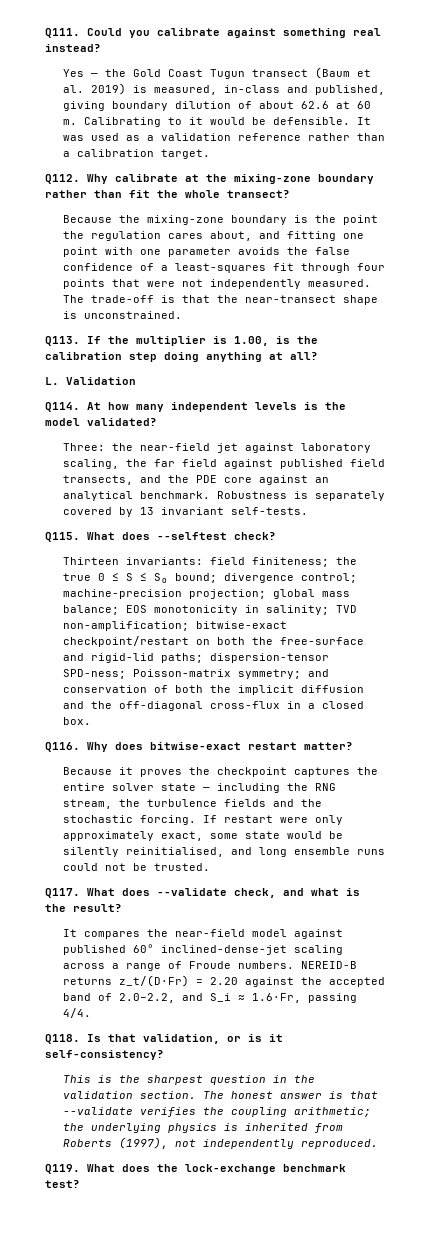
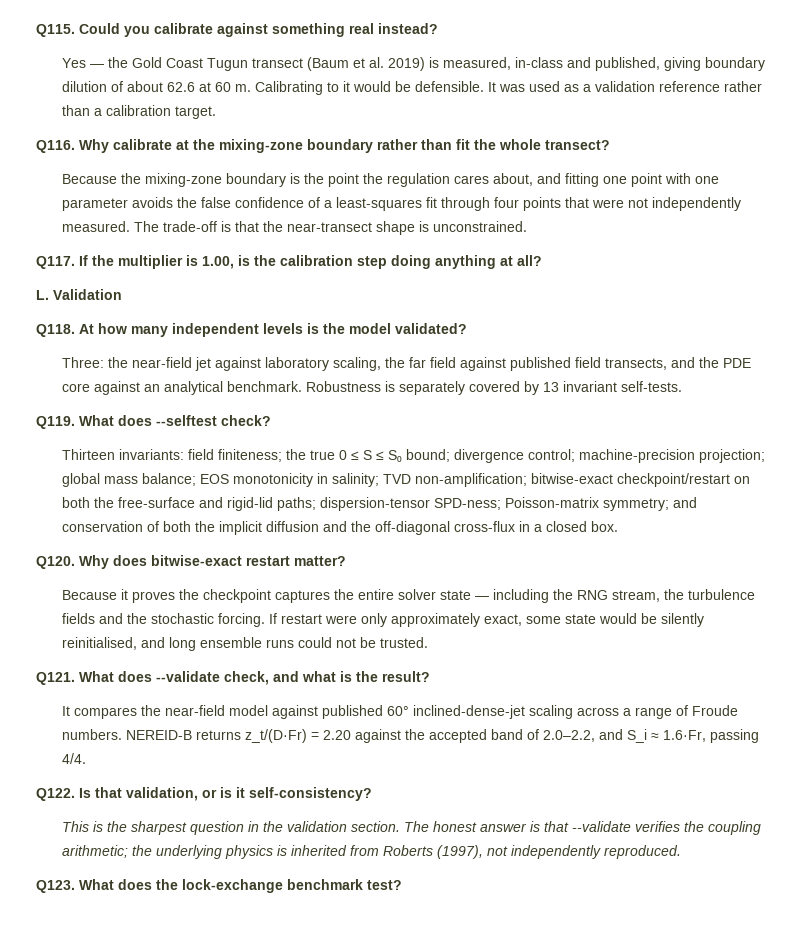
- Q111.
+ Q115.
- Q112.
+ Q116.
- Q113.
+ Q117.
- Q114.
+ Q118.
- Q115.
+ Q119.
- Q116.
+ Q120.
- Q117.
+ Q121.
- Q118.
+ Q122.
- Q119.
+ Q123.

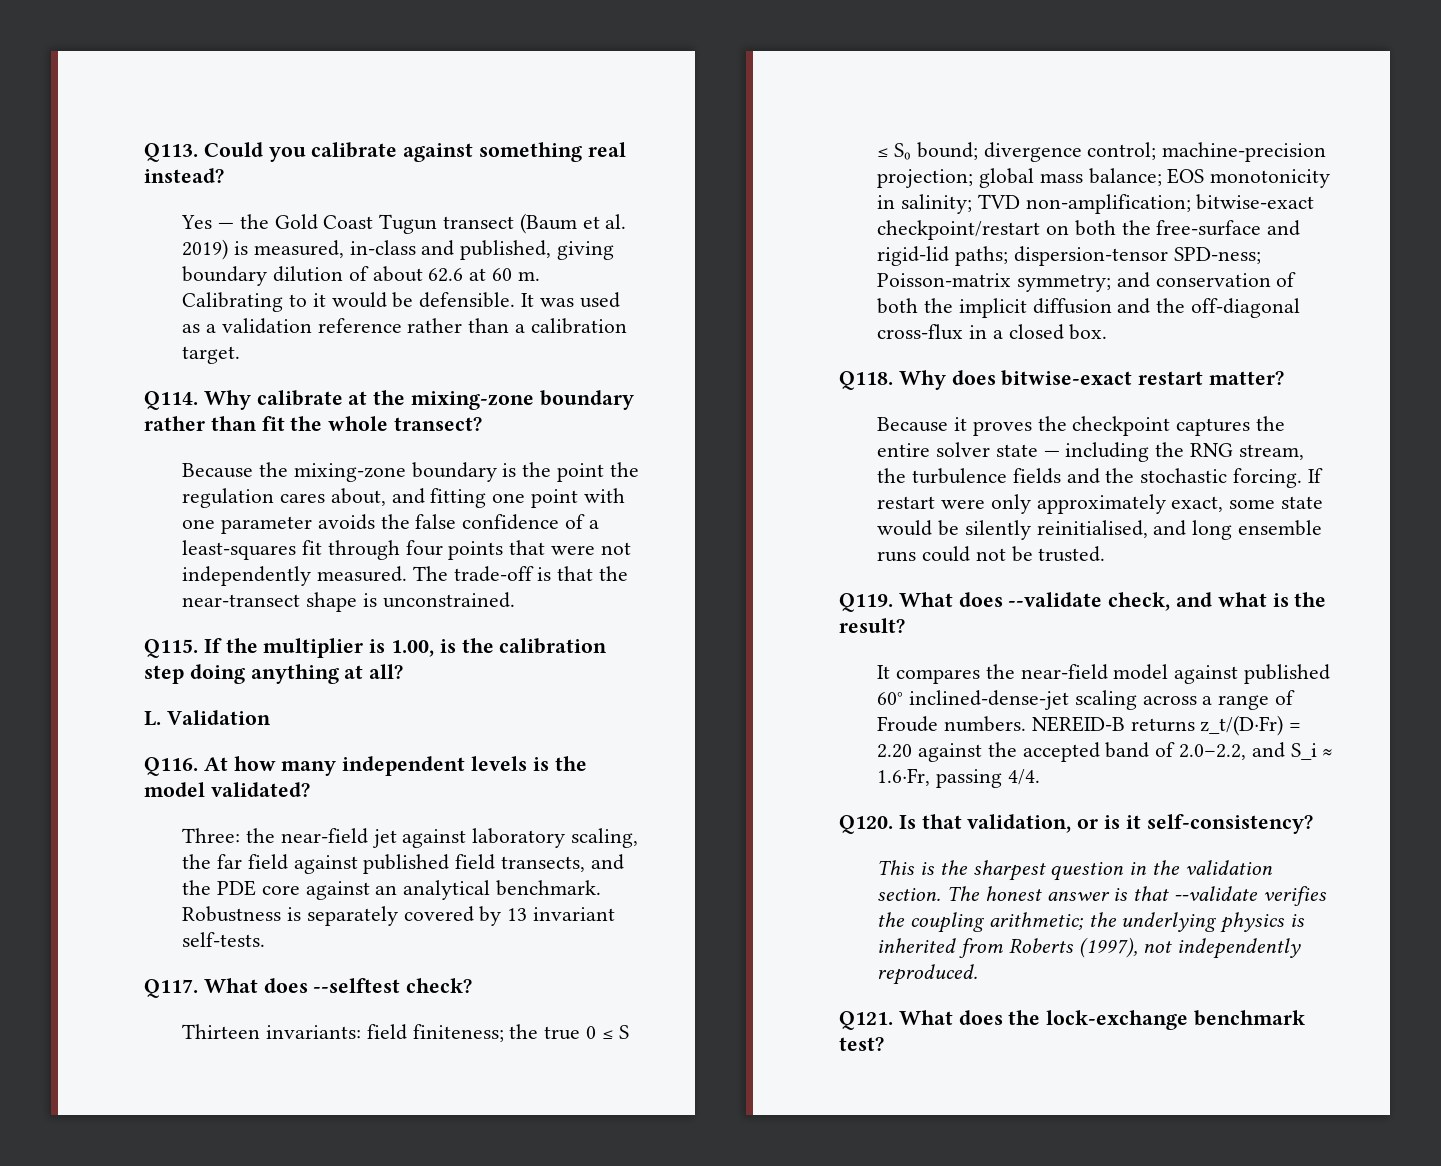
- Q115.
+ Q113.
- Q116.
+ Q114.
- Q117.
+ Q115.
- Q118.
+ Q116.
- Q119.
+ Q117.
- Q120.
+ Q118.
- Q121.
+ Q119.
- Q122.
+ Q120.
- Q123.
+ Q121.

